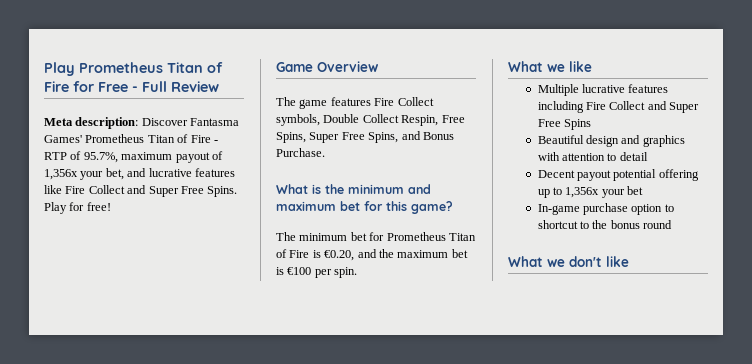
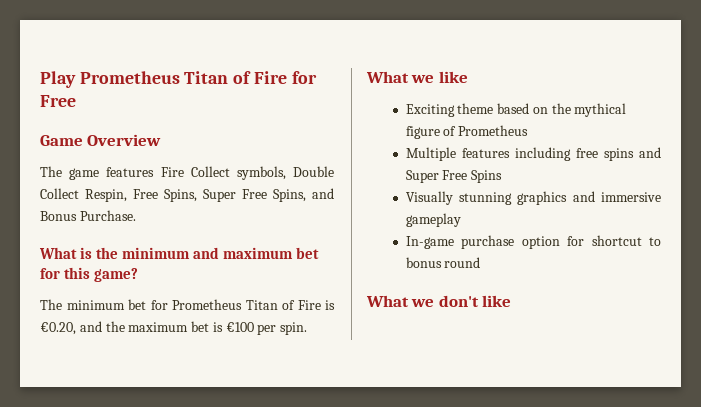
- Play Prometheus Titan of Fire for Free - Full Review
- Meta description: Discover Fantasma Games' Prometheus Titan of Fire - RTP of 95.7%, maximum payout of 1,356x your bet, and lucrative features like Fire Collect and Super Free Spins. Play for free!
+ Play Prometheus Titan of Fire for Free
+ Exciting theme based on the mythical figure of Prometheus
- Multiple lucrative features including Fire Collect and Super Free Spins
+ Multiple features including free spins and Super Free Spins
- Beautiful design and graphics with attention to detail
- Decent payout potential offering up to 1,356x your bet
+ Visually stunning graphics and immersive gameplay
- In-game purchase option to shortcut to the bonus round
+ In-game purchase option for shortcut to bonus round

